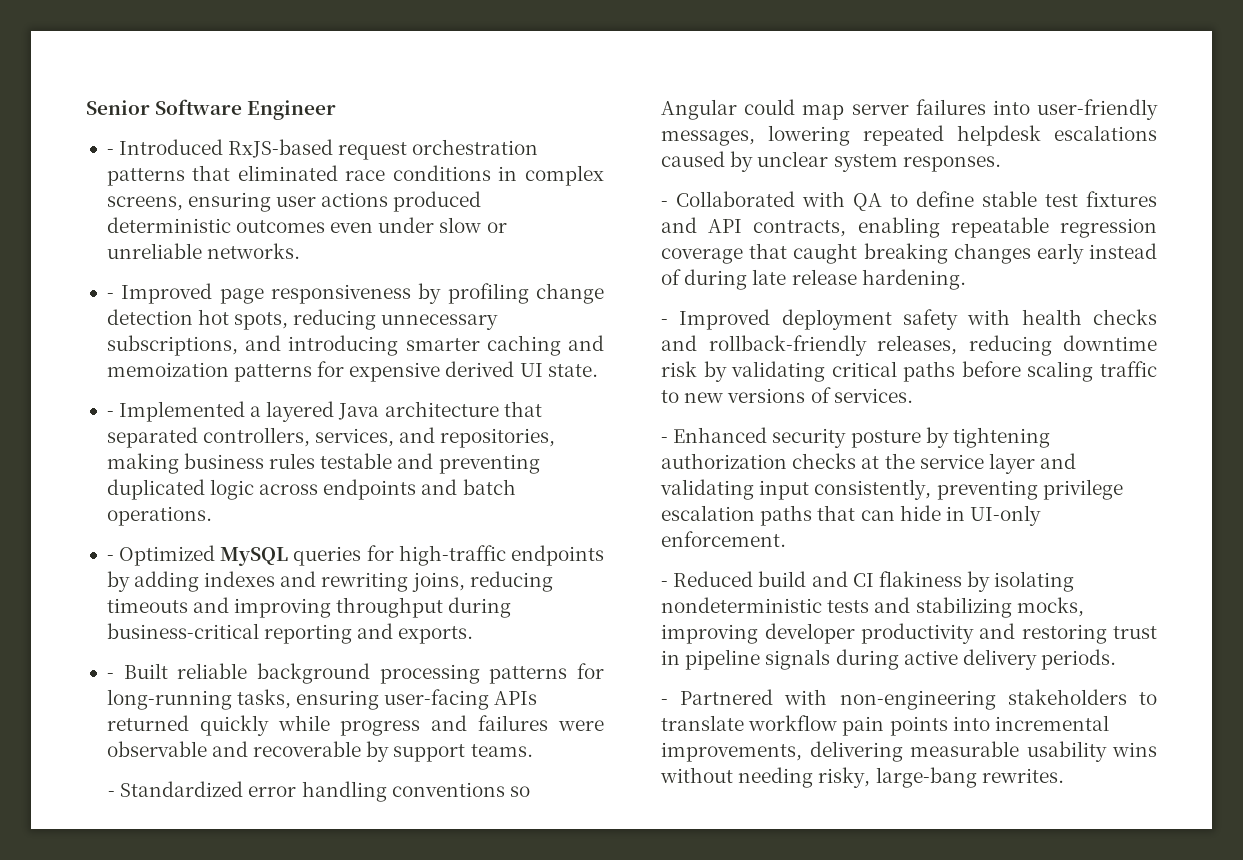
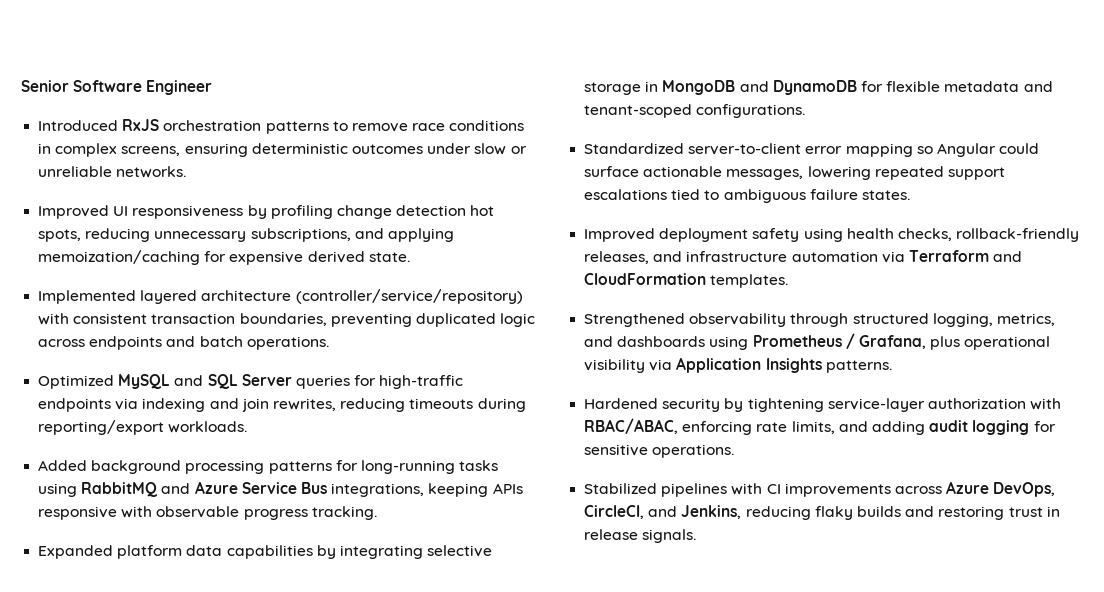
- - Introduced RxJS-based request orchestration patterns that eliminated race conditions in complex screens, ensuring user actions produced deterministic outcomes even under slow or unreliable networks.
+ Introduced RxJS orchestration patterns to remove race conditions in complex screens, ensuring deterministic outcomes under slow or unreliable networks.
- - Improved page responsiveness by profiling change detection hot spots, reducing unnecessary subscriptions, and introducing smarter caching and memoization patterns for expensive derived UI state.
+ Improved UI responsiveness by profiling change detection hot spots, reducing unnecessary subscriptions, and applying memoization/caching for expensive derived state.
- - Implemented a layered Java architecture that separated controllers, services, and repositories, making business rules testable and preventing duplicated logic across endpoints and batch operations.
+ Implemented layered architecture (controller/service/repository) with consistent transaction boundaries, preventing duplicated logic across endpoints and batch operations.
- - Optimized MySQL queries for high-traffic endpoints by adding indexes and rewriting joins, reducing timeouts and improving throughput during business-critical reporting and exports.
- - Built reliable background processing patterns for long-running tasks, ensuring user-facing APIs returned quickly while progress and failures were observable and recoverable by support teams.
- - Standardized error handling conventions so Angular could map server failures into user-friendly messages, lowering repeated helpdesk escalations caused by unclear system responses.
- - Collaborated with QA to define stable test fixtures and API contracts, enabling repeatable regression coverage that caught breaking changes early instead of during late release hardening.
- - Improved deployment safety with health checks and rollback-friendly releases, reducing downtime risk by validating critical paths before scaling traffic to new versions of services.
- - Enhanced security posture by tightening authorization checks at the service layer and validating input consistently, preventing privilege escalation paths that can hide in UI-only enforcement.
- - Reduced build and CI flakiness by isolating nondeterministic tests and stabilizing mocks, improving developer productivity and restoring trust in pipeline signals during active delivery periods.
- - Partnered with non-engineering stakeholders to translate workflow pain points into incremental improvements, delivering measurable usability wins without needing risky, large-bang rewrites.
+ Optimized MySQL and SQL Server queries for high-traffic endpoints via indexing and join rewrites, reducing timeouts during reporting/export workloads.
+ Added background processing patterns for long-running tasks using RabbitMQ and Azure Service Bus integrations, keeping APIs responsive with observable progress tracking.
+ Expanded platform data capabilities by integrating selective storage in MongoDB and DynamoDB for flexible metadata and tenant-scoped configurations.
+ Standardized server-to-client error mapping so Angular could surface actionable messages, lowering repeated support escalations tied to ambiguous failure states.
+ Improved deployment safety using health checks, rollback-friendly releases, and infrastructure automation via Terraform and CloudFormation templates.
+ Strengthened observability through structured logging, metrics, and dashboards using Prometheus / Grafana, plus operational visibility via Application Insights patterns.
+ Hardened security by tightening service-layer authorization with RBAC/ABAC, enforcing rate limits, and adding audit logging for sensitive operations.
+ Stabilized pipelines with CI improvements across Azure DevOps, CircleCI, and Jenkins, reducing flaky builds and restoring trust in release signals.

